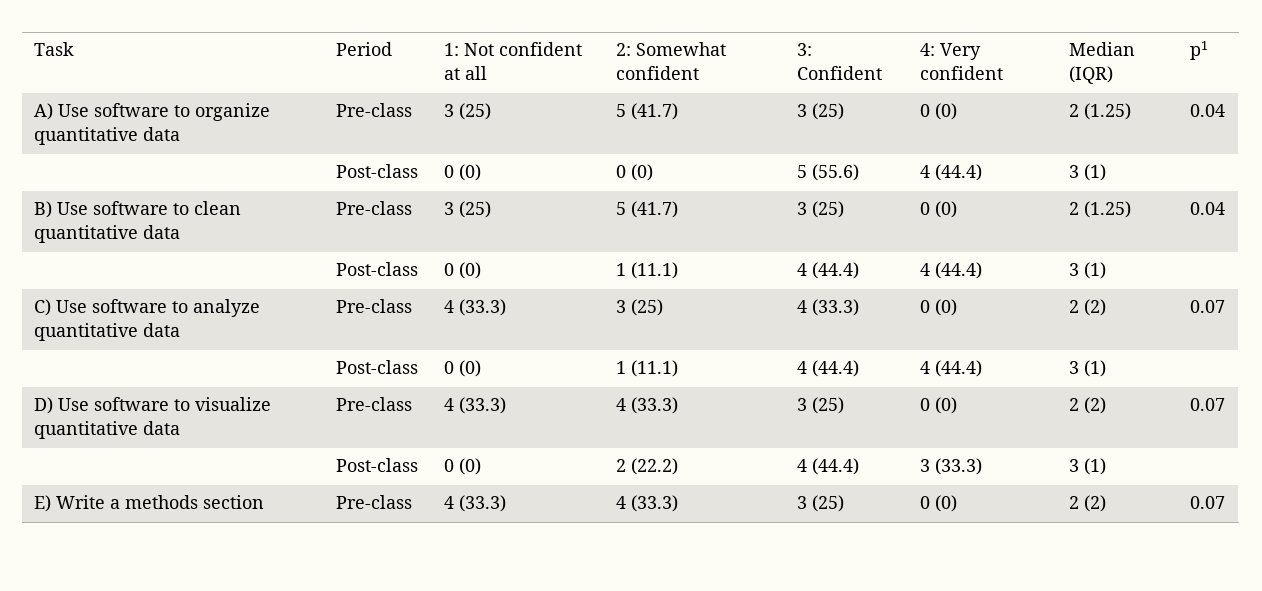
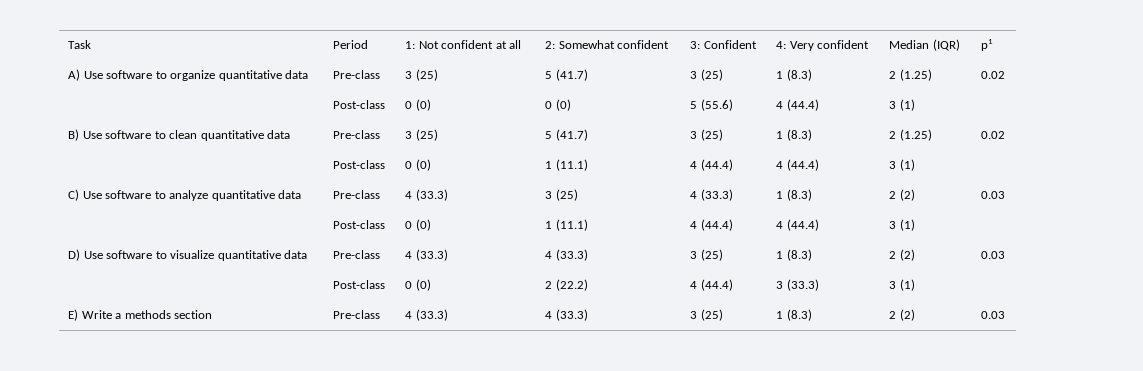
- A) Use software to organize quantitative data | Pre-class | 3 (25) | 5 (41.7) | 3 (25) | 0 (0) | 2 (1.25) | 0.04
+ A) Use software to organize quantitative data | Pre-class | 3 (25) | 5 (41.7) | 3 (25) | 1 (8.3) | 2 (1.25) | 0.02
- B) Use software to clean quantitative data | Pre-class | 3 (25) | 5 (41.7) | 3 (25) | 0 (0) | 2 (1.25) | 0.04
+ B) Use software to clean quantitative data | Pre-class | 3 (25) | 5 (41.7) | 3 (25) | 1 (8.3) | 2 (1.25) | 0.02
- C) Use software to analyze quantitative data | Pre-class | 4 (33.3) | 3 (25) | 4 (33.3) | 0 (0) | 2 (2) | 0.07
+ C) Use software to analyze quantitative data | Pre-class | 4 (33.3) | 3 (25) | 4 (33.3) | 1 (8.3) | 2 (2) | 0.03
- D) Use software to visualize quantitative data | Pre-class | 4 (33.3) | 4 (33.3) | 3 (25) | 0 (0) | 2 (2) | 0.07
+ D) Use software to visualize quantitative data | Pre-class | 4 (33.3) | 4 (33.3) | 3 (25) | 1 (8.3) | 2 (2) | 0.03
- E) Write a methods section | Pre-class | 4 (33.3) | 4 (33.3) | 3 (25) | 0 (0) | 2 (2) | 0.07
+ E) Write a methods section | Pre-class | 4 (33.3) | 4 (33.3) | 3 (25) | 1 (8.3) | 2 (2) | 0.03

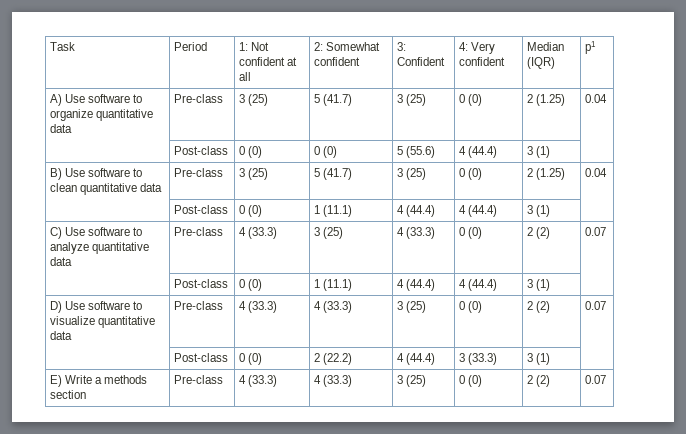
- A) Use software to organize quantitative data | Pre-class | 3 (25) | 5 (41.7) | 3 (25) | 1 (8.3) | 2 (1.25) | 0.02
+ A) Use software to organize quantitative data | Pre-class | 3 (25) | 5 (41.7) | 3 (25) | 0 (0) | 2 (1.25) | 0.04
- B) Use software to clean quantitative data | Pre-class | 3 (25) | 5 (41.7) | 3 (25) | 1 (8.3) | 2 (1.25) | 0.02
+ B) Use software to clean quantitative data | Pre-class | 3 (25) | 5 (41.7) | 3 (25) | 0 (0) | 2 (1.25) | 0.04
- C) Use software to analyze quantitative data | Pre-class | 4 (33.3) | 3 (25) | 4 (33.3) | 1 (8.3) | 2 (2) | 0.03
+ C) Use software to analyze quantitative data | Pre-class | 4 (33.3) | 3 (25) | 4 (33.3) | 0 (0) | 2 (2) | 0.07
- D) Use software to visualize quantitative data | Pre-class | 4 (33.3) | 4 (33.3) | 3 (25) | 1 (8.3) | 2 (2) | 0.03
+ D) Use software to visualize quantitative data | Pre-class | 4 (33.3) | 4 (33.3) | 3 (25) | 0 (0) | 2 (2) | 0.07
- E) Write a methods section | Pre-class | 4 (33.3) | 4 (33.3) | 3 (25) | 1 (8.3) | 2 (2) | 0.03
+ E) Write a methods section | Pre-class | 4 (33.3) | 4 (33.3) | 3 (25) | 0 (0) | 2 (2) | 0.07

